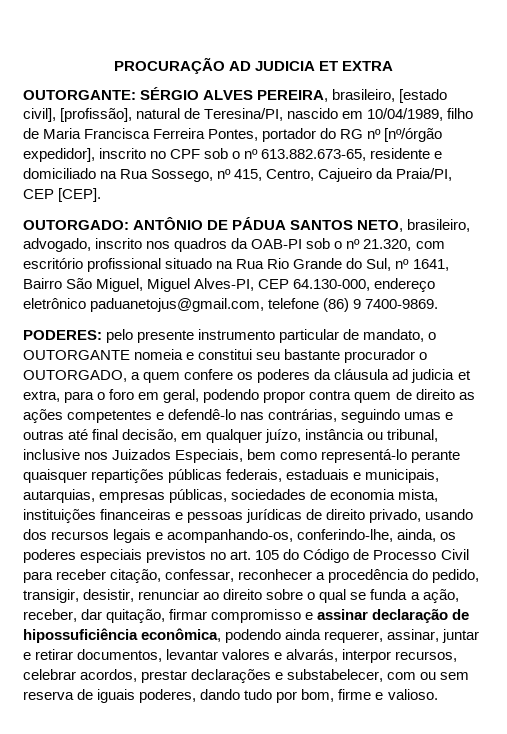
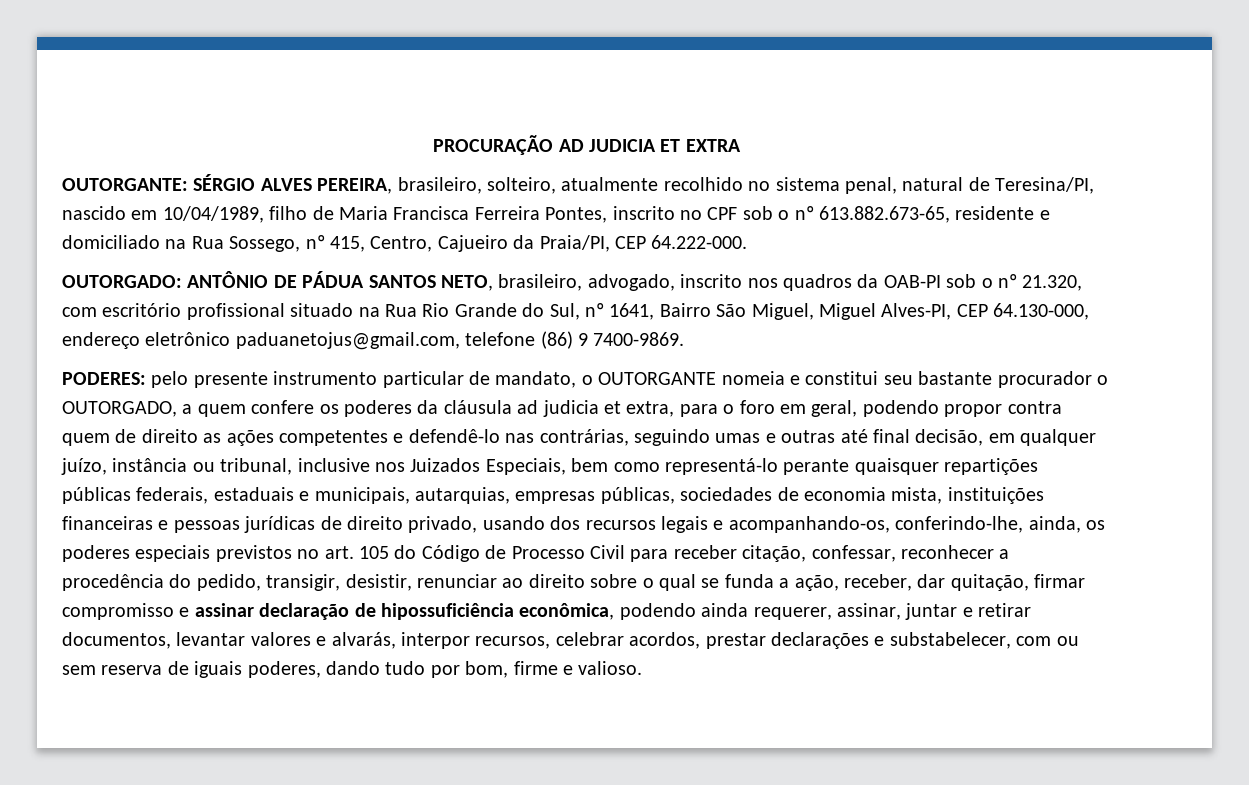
- OUTORGANTE: SÉRGIO ALVES PEREIRA, brasileiro, [estado civil], [profissão], natural de Teresina/PI, nascido em 10/04/1989, filho de Maria Francisca Ferreira Pontes, portador do RG nº [nº/órgão expedidor], inscrito no CPF sob o nº 613.882.673-65, residente e domiciliado na Rua Sossego, nº 415, Centro, Cajueiro da Praia/PI, CEP [CEP].
+ OUTORGANTE: SÉRGIO ALVES PEREIRA, brasileiro, solteiro, atualmente recolhido no sistema penal, natural de Teresina/PI, nascido em 10/04/1989, filho de Maria Francisca Ferreira Pontes, inscrito no CPF sob o nº 613.882.673-65, residente e domiciliado na Rua Sossego, nº 415, Centro, Cajueiro da Praia/PI, CEP 64.222-000.

